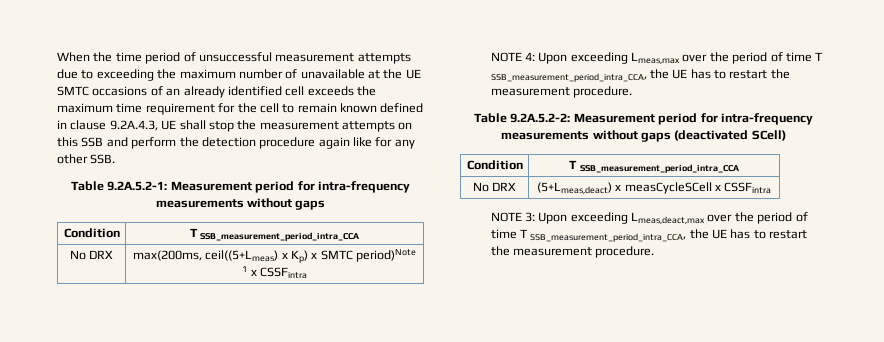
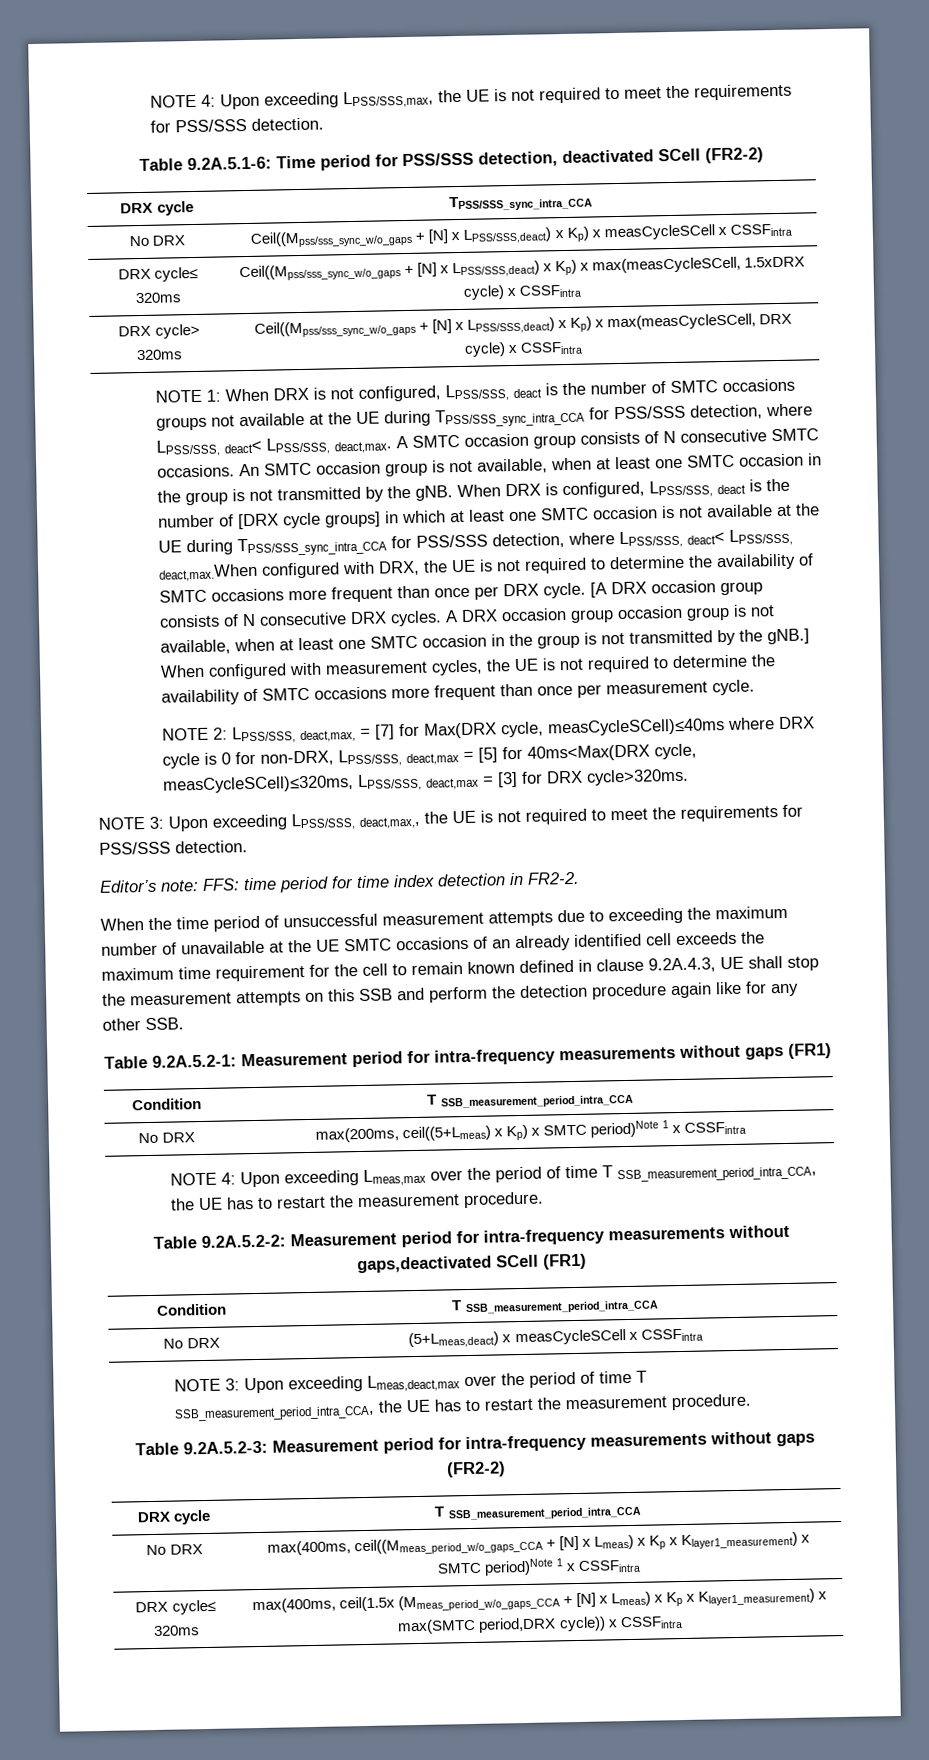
+ NOTE 4: Upon exceeding LPSS/SSS,max, the UE is not required to meet the requirements for PSS/SSS detection.
+ Table 9.2A.5.1-6: Time period for PSS/SSS detection, deactivated SCell (FR2-2)
+ DRX cycle | TPSS/SSS_sync_intra_CCA
+ No DRX | Ceil((Mpss/sss_sync_w/o_gaps + [N] x LPSS/SSS,deact) x Kp) x measCycleSCell x CSSFintra
+ DRX cycle≤ 320ms | Ceil((Mpss/sss_sync_w/o_gaps + [N] x LPSS/SSS,deact) x Kp) x max(measCycleSCell, 1.5xDRX cycle) x CSSFintra
+ DRX cycle> 320ms | Ceil((Mpss/sss_sync_w/o_gaps + [N] x LPSS/SSS,deact) x Kp) x max(measCycleSCell, DRX cycle) x CSSFintra
+ NOTE 1: When DRX is not configured, LPSS/SSS, deact is the number of SMTC occasions groups not available at the UE during TPSS/SSS_sync_intra_CCA for PSS/SSS detection, where LPSS/SSS, deact< LPSS/SSS, deact,max. A SMTC occasion group consists of N consecutive SMTC occasions. An SMTC occasion group is not available, when at least one SMTC occasion in the group is not transmitted by the gNB. When DRX is configured, LPSS/SSS, deact is the number of [DRX cycle groups] in which at least one SMTC occasion is not available at the UE during TPSS/SSS_sync_intra_CCA for PSS/SSS detection, where LPSS/SSS, deact< LPSS/SSS, deact,max.When configured with DRX, the UE is not required to determine the availability of SMTC occasions more frequent than once per DRX cycle. [A DRX occasion group consists of N consecutive DRX cycles. A DRX occasion group occasion group is not available, when at least one SMTC occasion in the group is not transmitted by the gNB.] When configured with measurement cycles, the UE is not required to determine the availability of SMTC occasions more frequent than once per measurement cycle.
+ NOTE 2: LPSS/SSS, deact,max, = [7] for Max(DRX cycle, measCycleSCell)≤40ms where DRX cycle is 0 for non-DRX, LPSS/SSS, deact,max = [5] for 40ms<Max(DRX cycle, measCycleSCell)≤320ms, LPSS/SSS, deact,max = [3] for DRX cycle>320ms.
+ NOTE 3: Upon exceeding LPSS/SSS, deact,max,, the UE is not required to meet the requirements for PSS/SSS detection.
+ Editor’s note: FFS: time period for time index detection in FR2-2.
- Table 9.2A.5.2-1: Measurement period for intra-frequency measurements without gaps
+ Table 9.2A.5.2-1: Measurement period for intra-frequency measurements without gaps (FR1)
- Table 9.2A.5.2-2: Measurement period for intra-frequency measurements without gaps (deactivated SCell)
+ Table 9.2A.5.2-2: Measurement period for intra-frequency measurements without gaps,deactivated SCell (FR1)
+ Table 9.2A.5.2-3: Measurement period for intra-frequency measurements without gaps (FR2-2)
+ DRX cycle | T SSB_measurement_period_intra_CCA
+ No DRX | max(400ms, ceil((Mmeas_period_w/o_gaps_CCA + [N] x Lmeas) x Kp x Klayer1_measurement) x SMTC period)Note 1 x CSSFintra
+ DRX cycle≤ 320ms | max(400ms, ceil(1.5x (Mmeas_period_w/o_gaps_CCA + [N] x Lmeas) x Kp x Klayer1_measurement) x max(SMTC period,DRX cycle)) x CSSFintra

